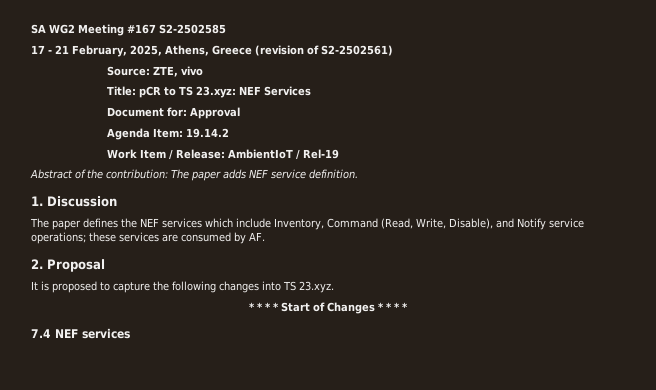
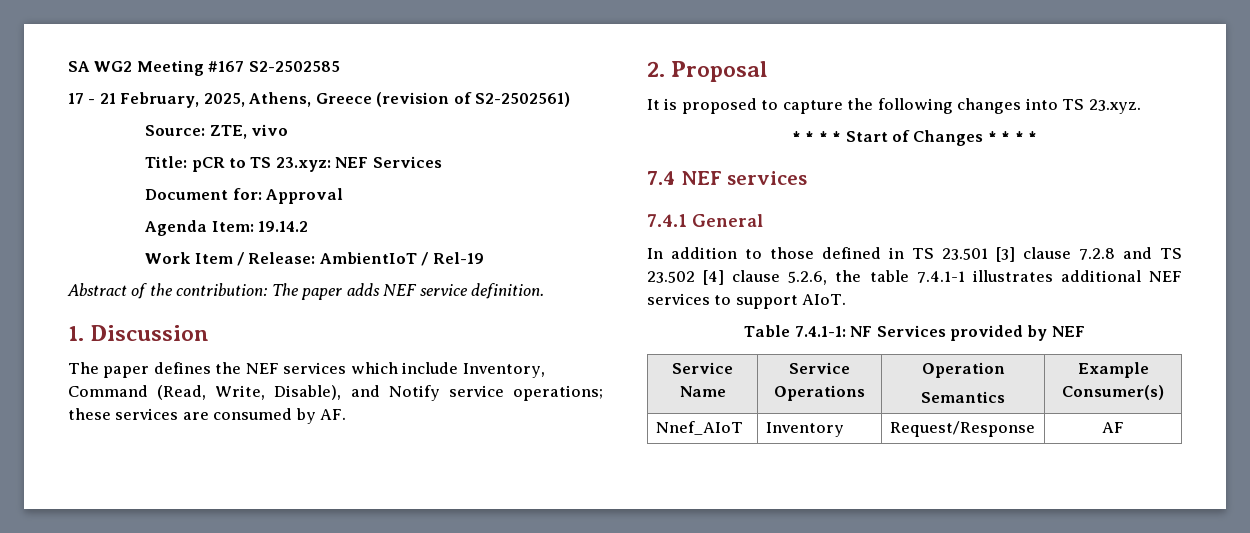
+ 7.4.1 General
+ In addition to those defined in TS 23.501 [3] clause 7.2.8 and TS 23.502 [4] clause 5.2.6, the table 7.4.1-1 illustrates additional NEF services to support AIoT.
+ Table 7.4.1-1: NF Services provided by NEF
+ Service Name | Service Operations | Operation
+ Semantics | Example Consumer(s)
+ Nnef_AIoT | Inventory | Request/Response | AF

